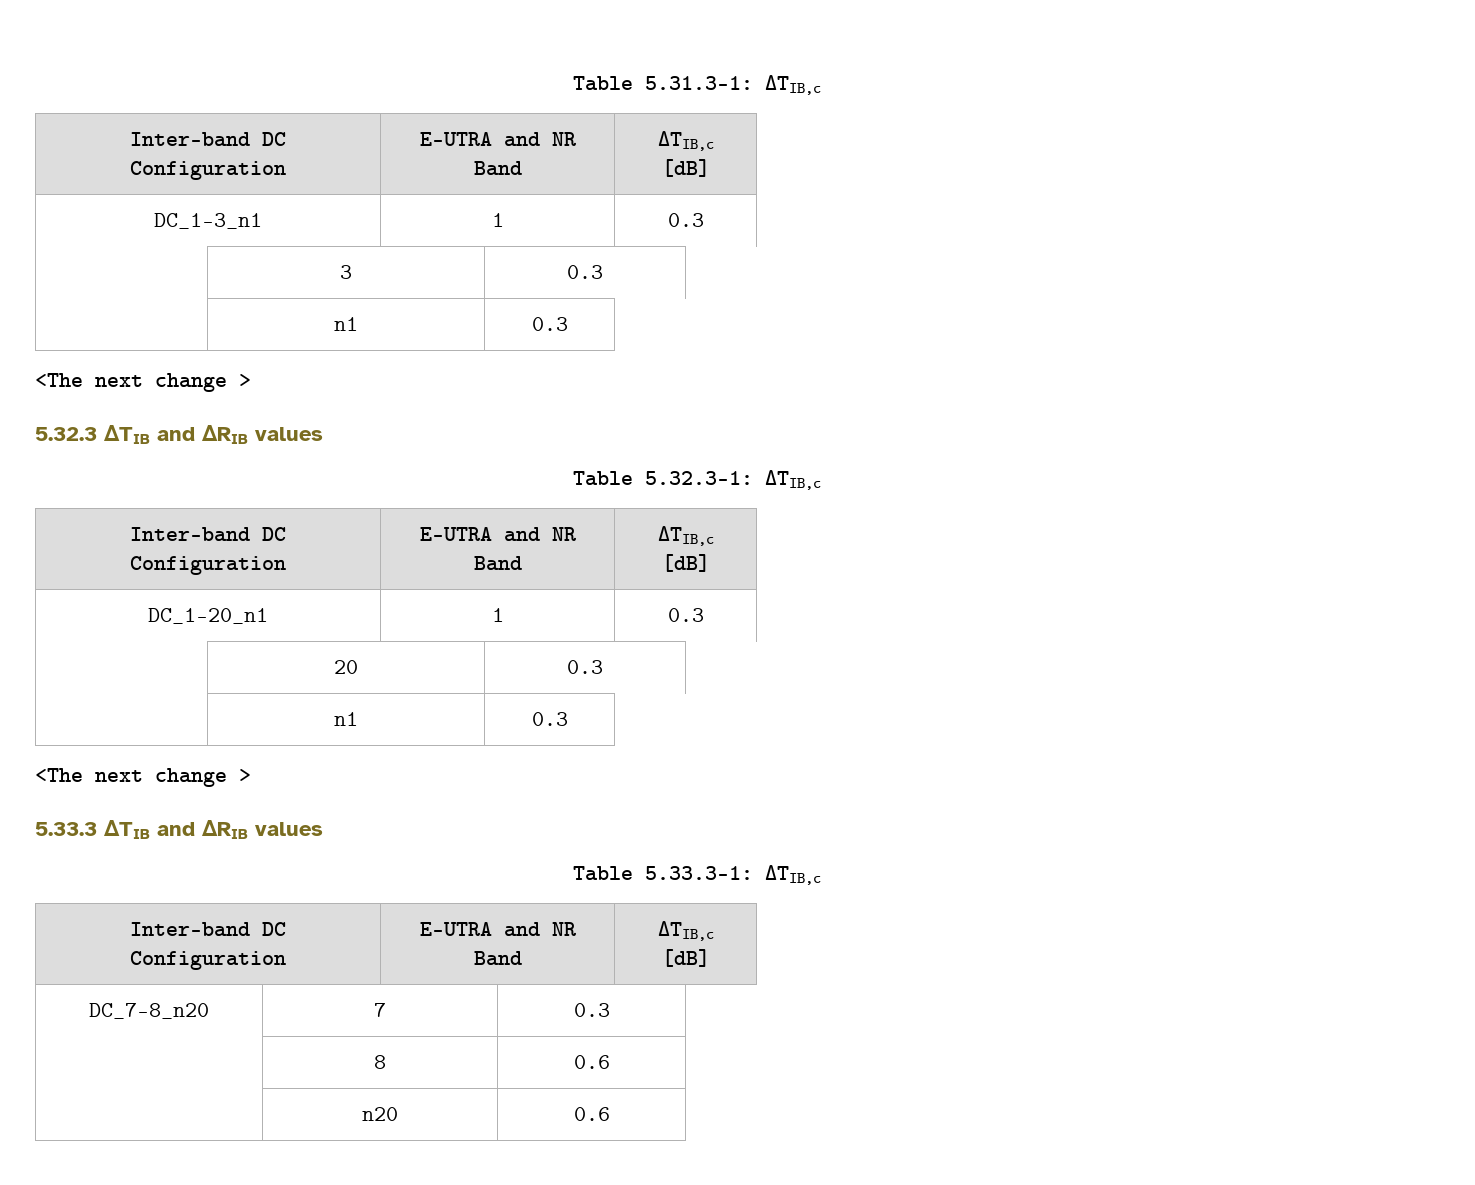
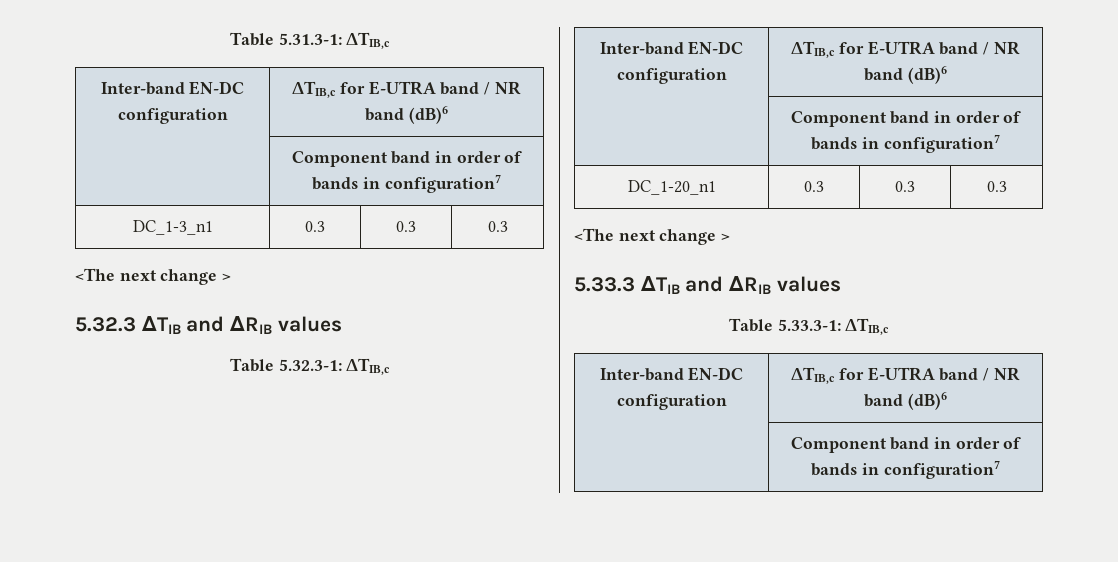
  Table 5.31.3-1: ΔTIB,c
- Inter-band DC Configuration | E-UTRA and NR Band | ΔTIB,c [dB]
+ Inter-band EN-DC configuration | ΔTIB,c for E-UTRA band / NR band (dB)6
+ | Component band in order of bands in configuration7
- DC_1-3_n1 | 1 | 0.3
- | 3 | 0.3
- | n1 | 0.3
+ DC_1-3_n1 | 0.3 | 0.3 | 0.3
  Table 5.32.3-1: ΔTIB,c
- Inter-band DC Configuration | E-UTRA and NR Band | ΔTIB,c [dB]
+ Inter-band EN-DC configuration | ΔTIB,c for E-UTRA band / NR band (dB)6
+ | Component band in order of bands in configuration7
- DC_1-20_n1 | 1 | 0.3
- | 20 | 0.3
- | n1 | 0.3
+ DC_1-20_n1 | 0.3 | 0.3 | 0.3
  Table 5.33.3-1: ΔTIB,c
- Inter-band DC Configuration | E-UTRA and NR Band | ΔTIB,c [dB]
- DC_7-8_n20 | 7 | 0.3
- | 8 | 0.6
- | n20 | 0.6
+ Inter-band EN-DC configuration | ΔTIB,c for E-UTRA band / NR band (dB)6
+ | Component band in order of bands in configuration7

